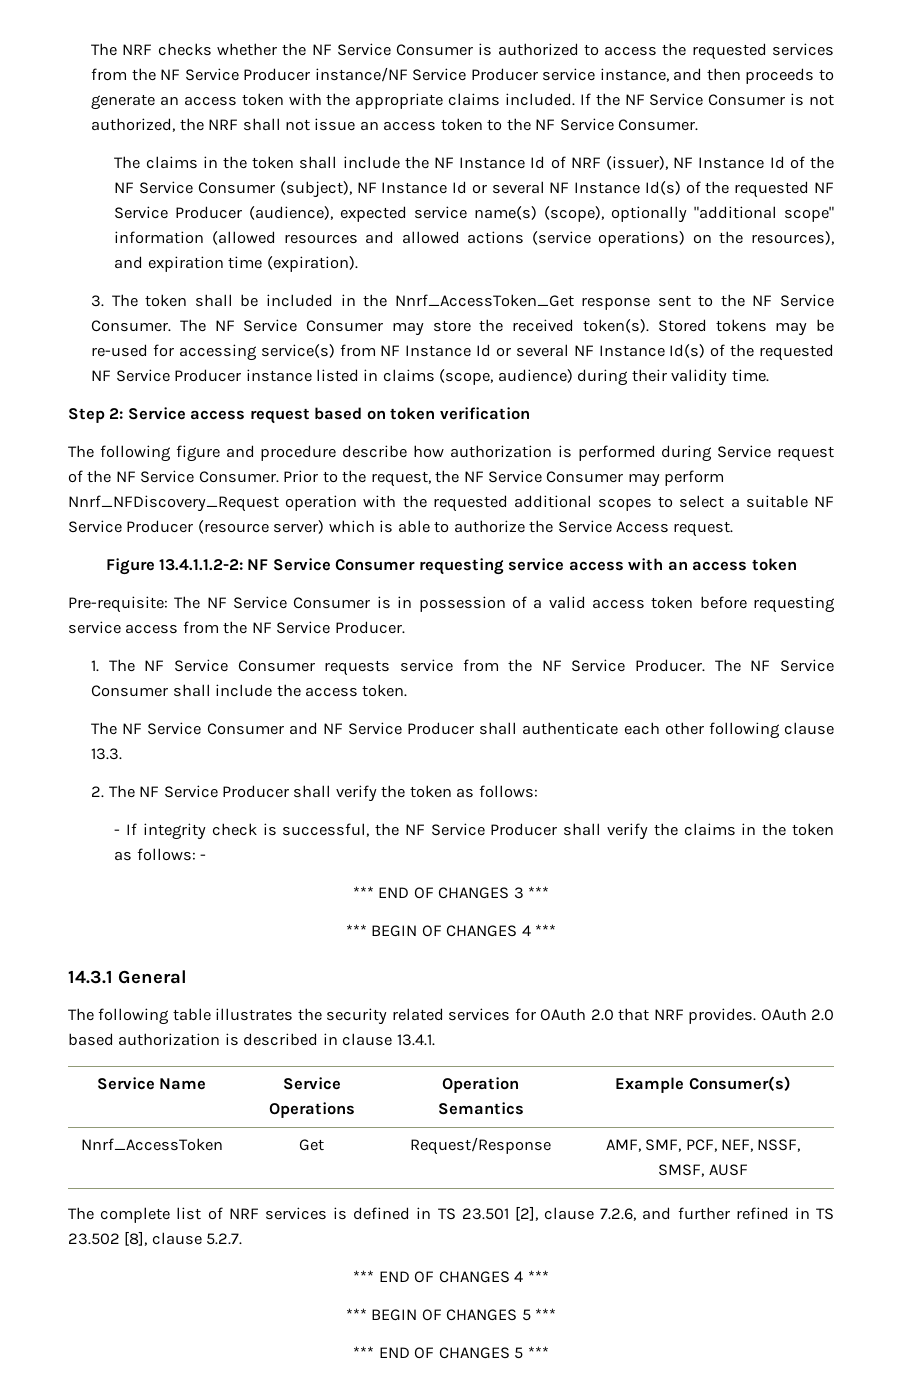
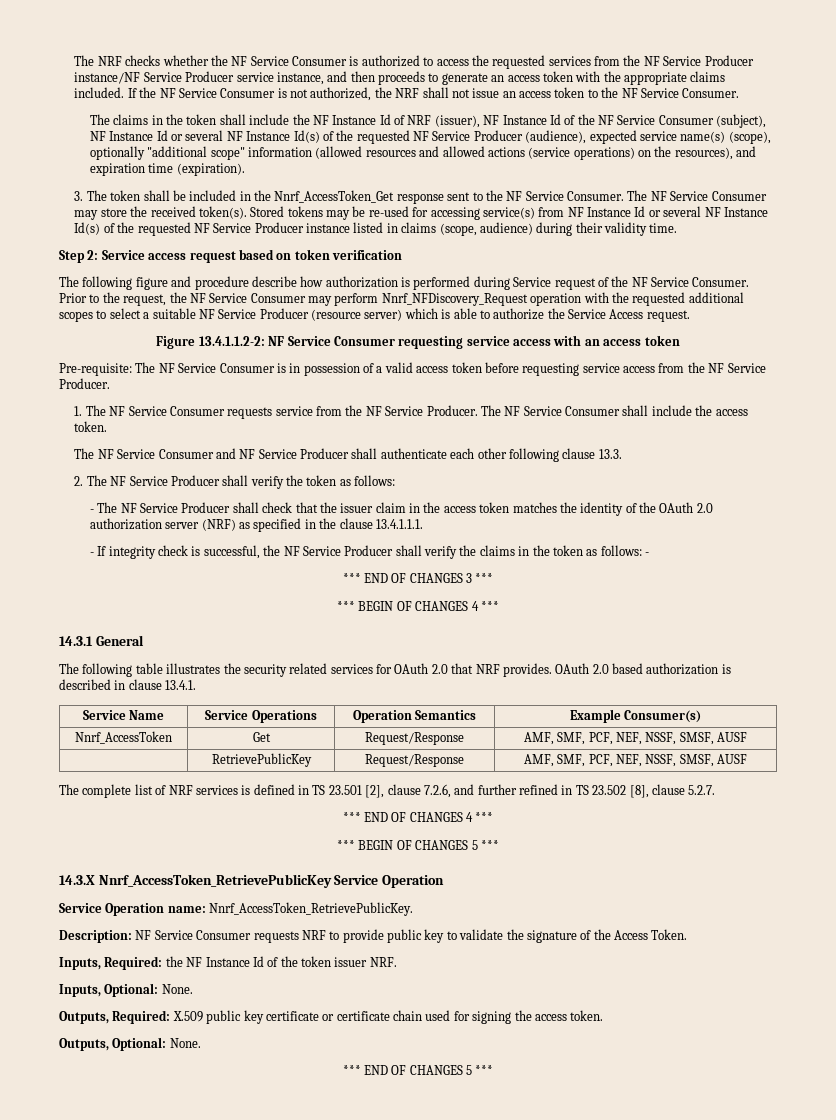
+ - The NF Service Producer shall check that the issuer claim in the access token matches the identity of the OAuth 2.0 authorization server (NRF) as specified in the clause 13.4.1.1.1.
+ | RetrievePublicKey | Request/Response | AMF, SMF, PCF, NEF, NSSF, SMSF, AUSF
+ 14.3.X Nnrf_AccessToken_RetrievePublicKey Service Operation
+ Service Operation name: Nnrf_AccessToken_RetrievePublicKey.
+ Description: NF Service Consumer requests NRF to provide public key to validate the signature of the Access Token.
+ Inputs, Required: the NF Instance Id of the token issuer NRF.
+ Inputs, Optional: None.
+ Outputs, Required: X.509 public key certificate or certificate chain used for signing the access token.
+ Outputs, Optional: None.

